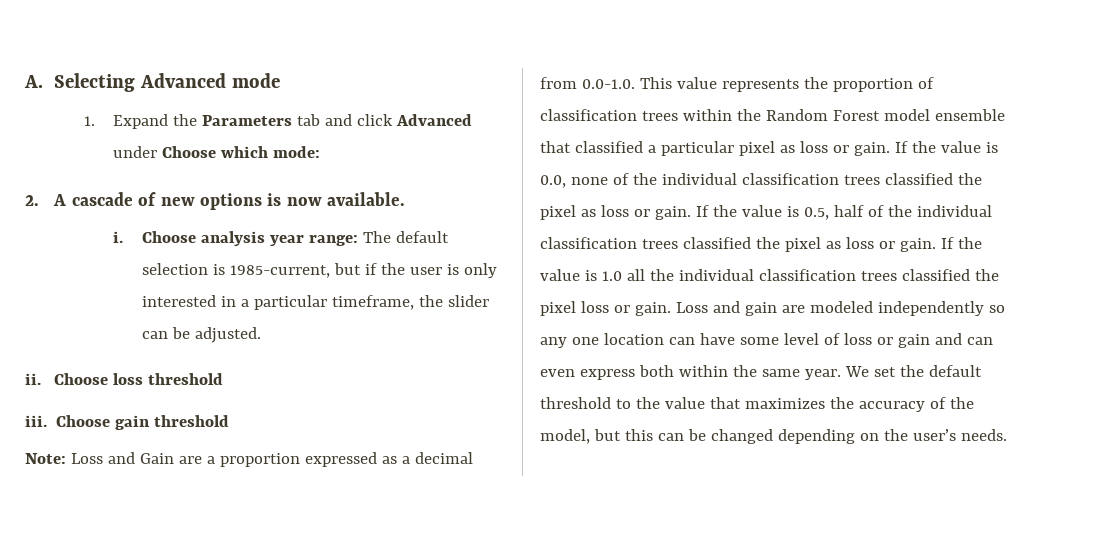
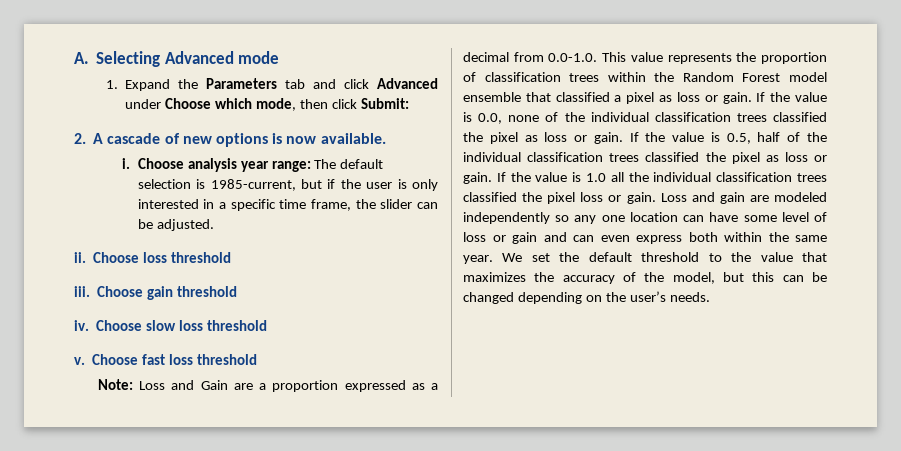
- 1. Expand the Parameters tab and click Advanced under Choose which mode:
+ 1. Expand the Parameters tab and click Advanced under Choose which mode, then click Submit:
- Choose analysis year range: The default selection is 1985-current, but if the user is only interested in a particular timeframe, the slider can be adjusted.
+ Choose analysis year range: The default selection is 1985-current, but if the user is only interested in a specific time frame, the slider can be adjusted.
+ iv. Choose slow loss threshold
+ v. Choose fast loss threshold
- Note: Loss and Gain are a proportion expressed as a decimal from 0.0-1.0. This value represents the proportion of classification trees within the Random Forest model ensemble that classified a particular pixel as loss or gain.
+ Note: Loss and Gain are a proportion expressed as a decimal from 0.0-1.0. This value represents the proportion of classification trees within the Random Forest model ensemble that classified a pixel as loss or gain.

